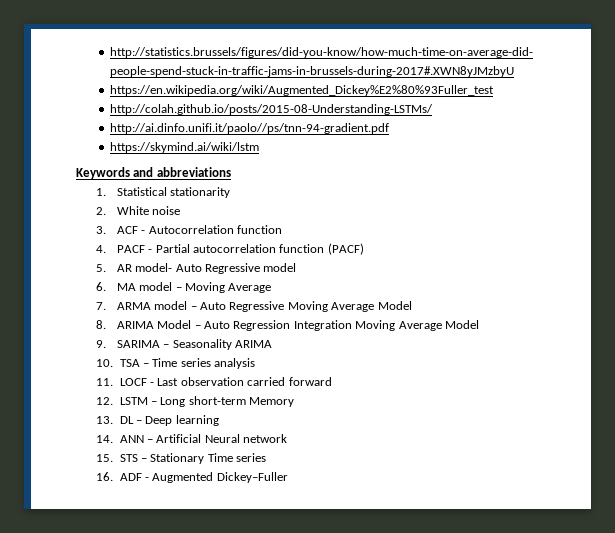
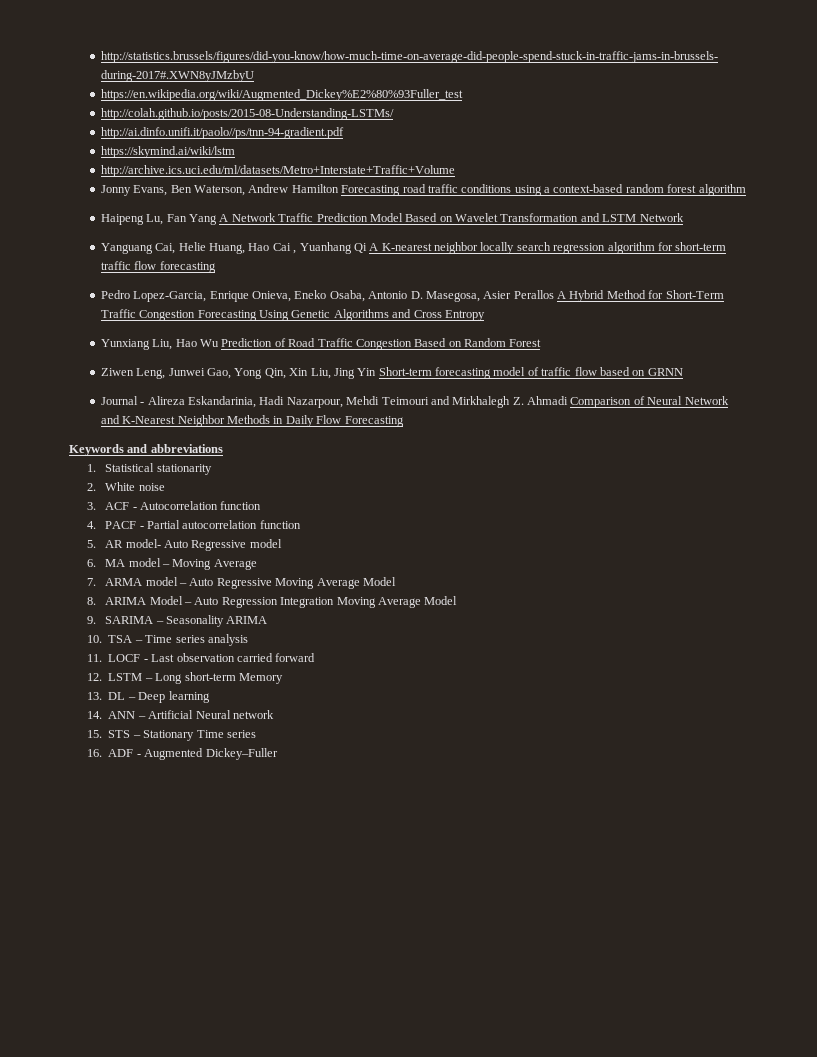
+ http://archive.ics.uci.edu/ml/datasets/Metro+Interstate+Traffic+Volume
+ Jonny Evans, Ben Waterson, Andrew Hamilton Forecasting road traffic conditions using a context-based random forest algorithm
+ Haipeng Lu, Fan Yang A Network Traffic Prediction Model Based on Wavelet Transformation and LSTM Network
+ Yanguang Cai, Helie Huang, Hao Cai , Yuanhang Qi A K-nearest neighbor locally search regression algorithm for short-term traffic flow forecasting
+ Pedro Lopez-Garcia, Enrique Onieva, Eneko Osaba, Antonio D. Masegosa, Asier Perallos A Hybrid Method for Short-Term Traffic Congestion Forecasting Using Genetic Algorithms and Cross Entropy
+ Yunxiang Liu, Hao Wu Prediction of Road Traffic Congestion Based on Random Forest
+ Ziwen Leng, Junwei Gao, Yong Qin, Xin Liu, Jing Yin Short-term forecasting model of traffic flow based on GRNN
+ Journal - Alireza Eskandarinia, Hadi Nazarpour, Mehdi Teimouri and Mirkhalegh Z. Ahmadi Comparison of Neural Network and K-Nearest Neighbor Methods in Daily Flow Forecasting
- 4. PACF - Partial autocorrelation function (PACF)
+ 4. PACF - Partial autocorrelation function

